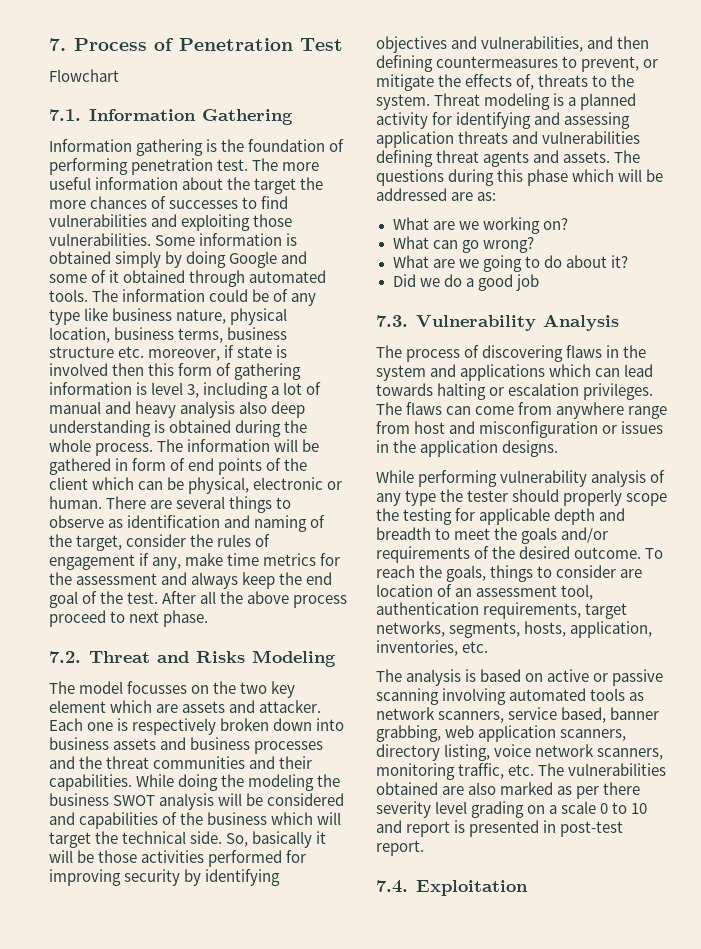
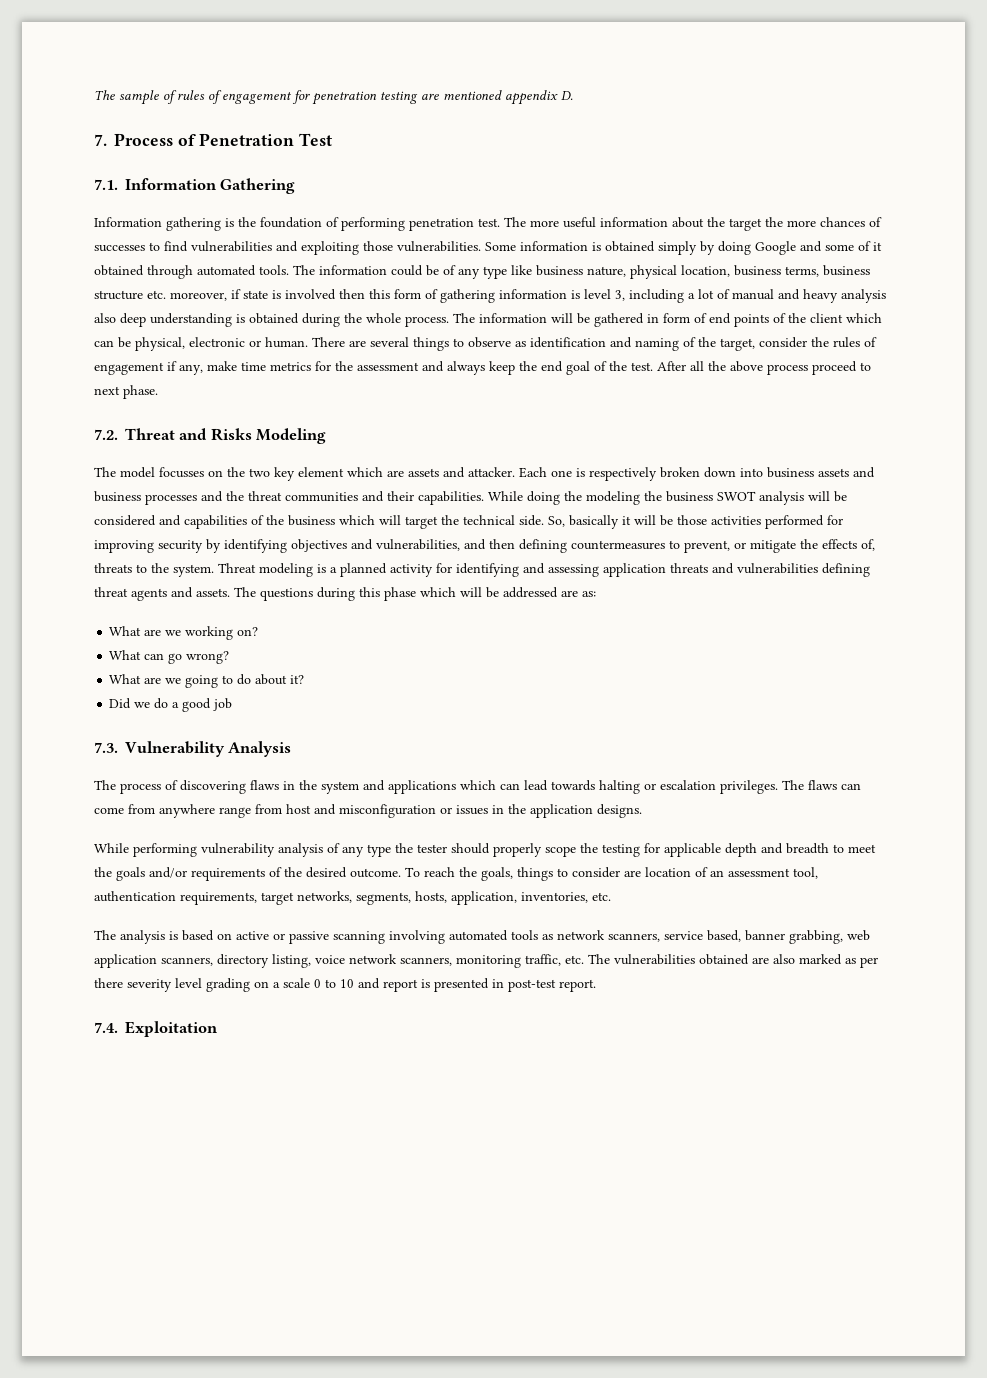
+ The sample of rules of engagement for penetration testing are mentioned appendix D.
- Flowchart

